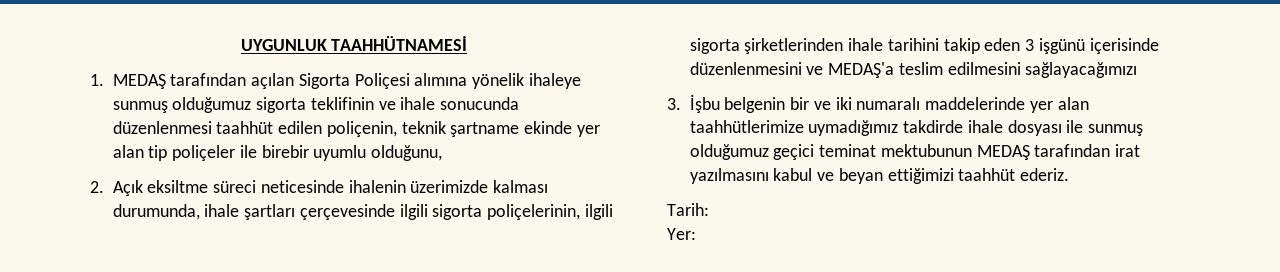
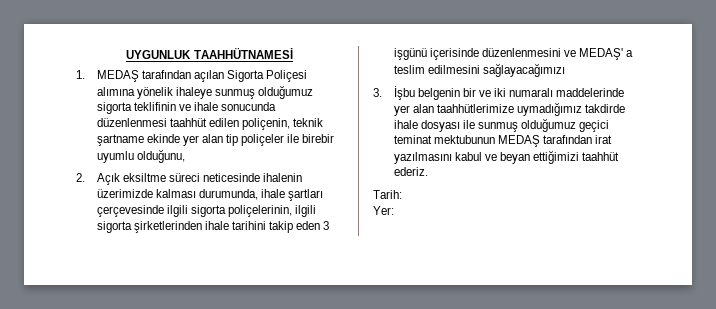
- 2. Açık eksiltme süreci neticesinde ihalenin üzerimizde kalması durumunda, ihale şartları çerçevesinde ilgili sigorta poliçelerinin, ilgili sigorta şirketlerinden ihale tarihini takip eden 3 işgünü içerisinde düzenlenmesini ve MEDAŞ'a teslim edilmesini sağlayacağımızı
+ 2. Açık eksiltme süreci neticesinde ihalenin üzerimizde kalması durumunda, ihale şartları çerçevesinde ilgili sigorta poliçelerinin, ilgili sigorta şirketlerinden ihale tarihini takip eden 3 işgünü içerisinde düzenlenmesini ve MEDAŞ' a teslim edilmesini sağlayacağımızı

